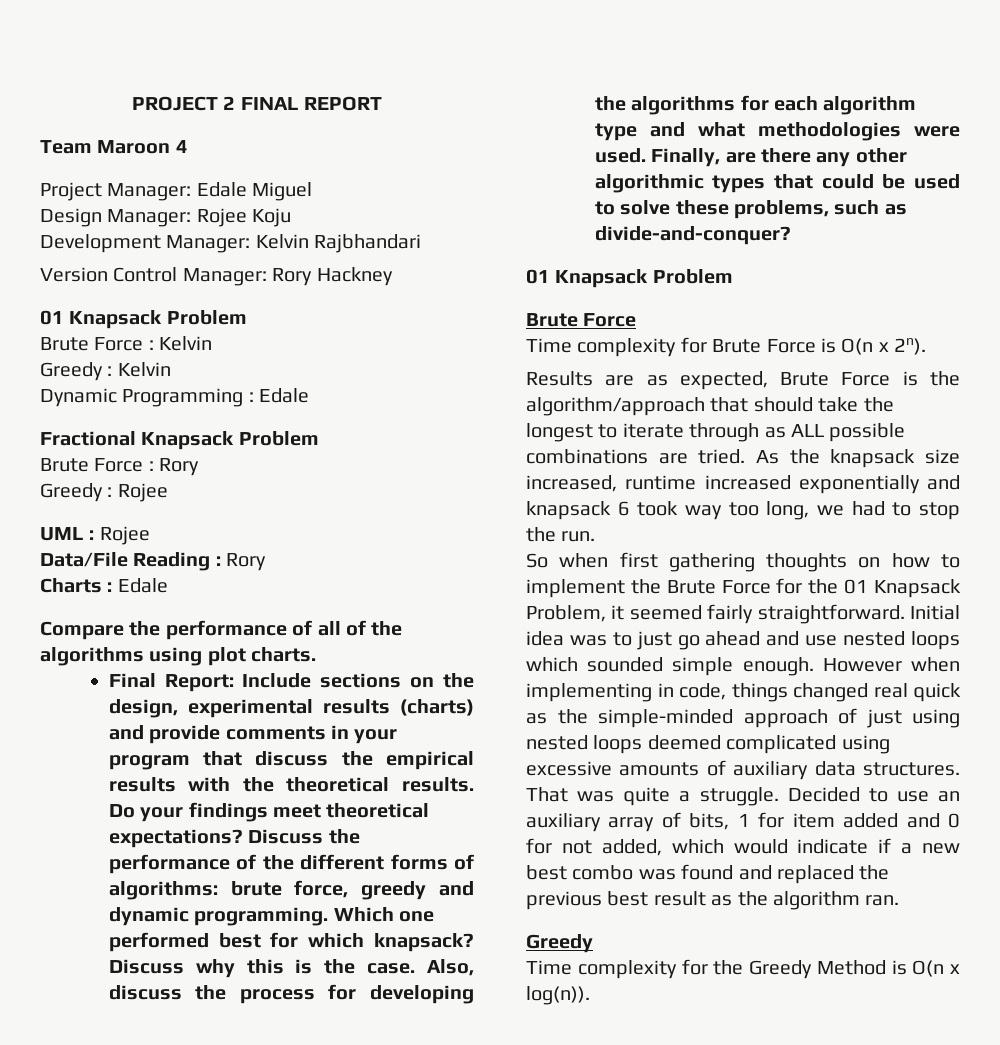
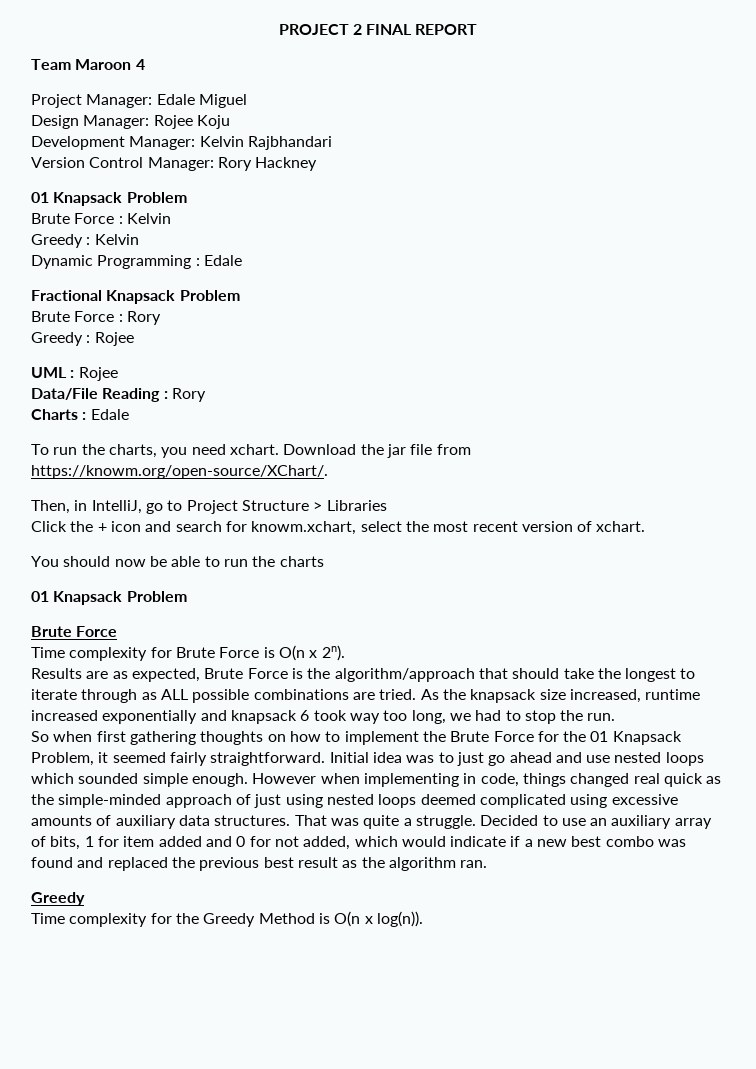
- Compare the performance of all of the algorithms using plot charts.
- Final Report: Include sections on the design, experimental results (charts) and provide comments in your program that discuss the empirical results with the theoretical results. Do your findings meet theoretical expectations? Discuss the performance of the different forms of algorithms: brute force, greedy and dynamic programming. Which one performed best for which knapsack? Discuss why this is the case. Also, discuss the process for developing the algorithms for each algorithm type and what methodologies were used. Finally, are there any other algorithmic types that could be used to solve these problems, such as divide-and-conquer?
+ To run the charts, you need xchart. Download the jar file from https://knowm.org/open-source/XChart/.
+ Then, in IntelliJ, go to Project Structure > Libraries
+ Click the + icon and search for knowm.xchart, select the most recent version of xchart.
+ You should now be able to run the charts

